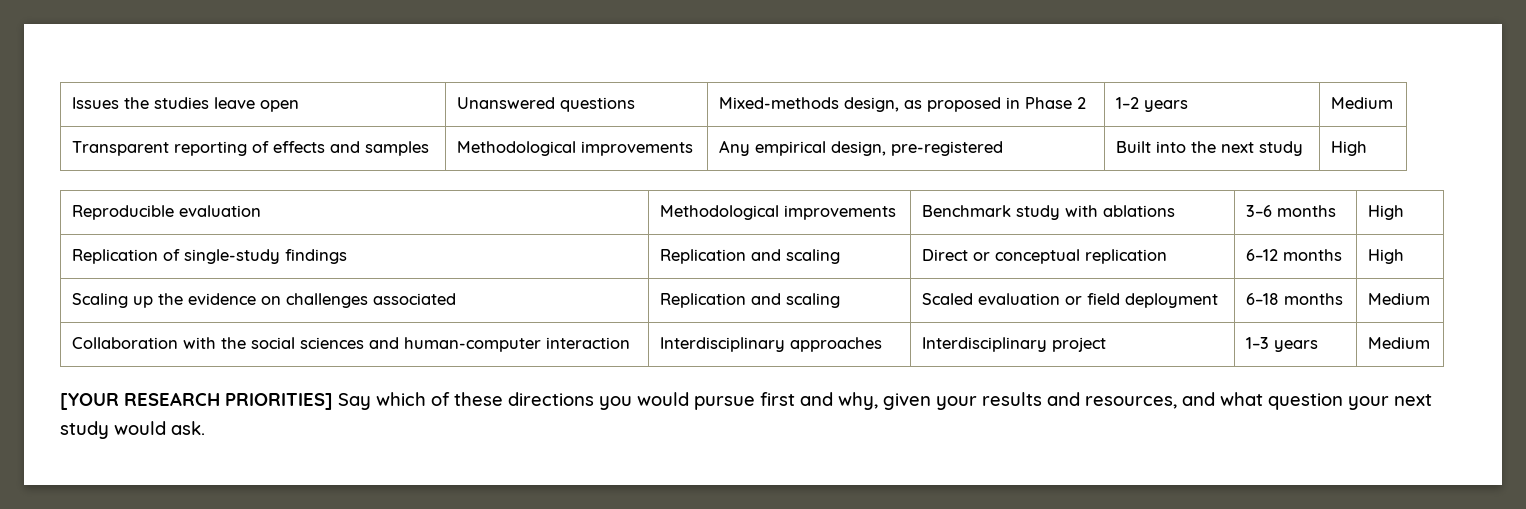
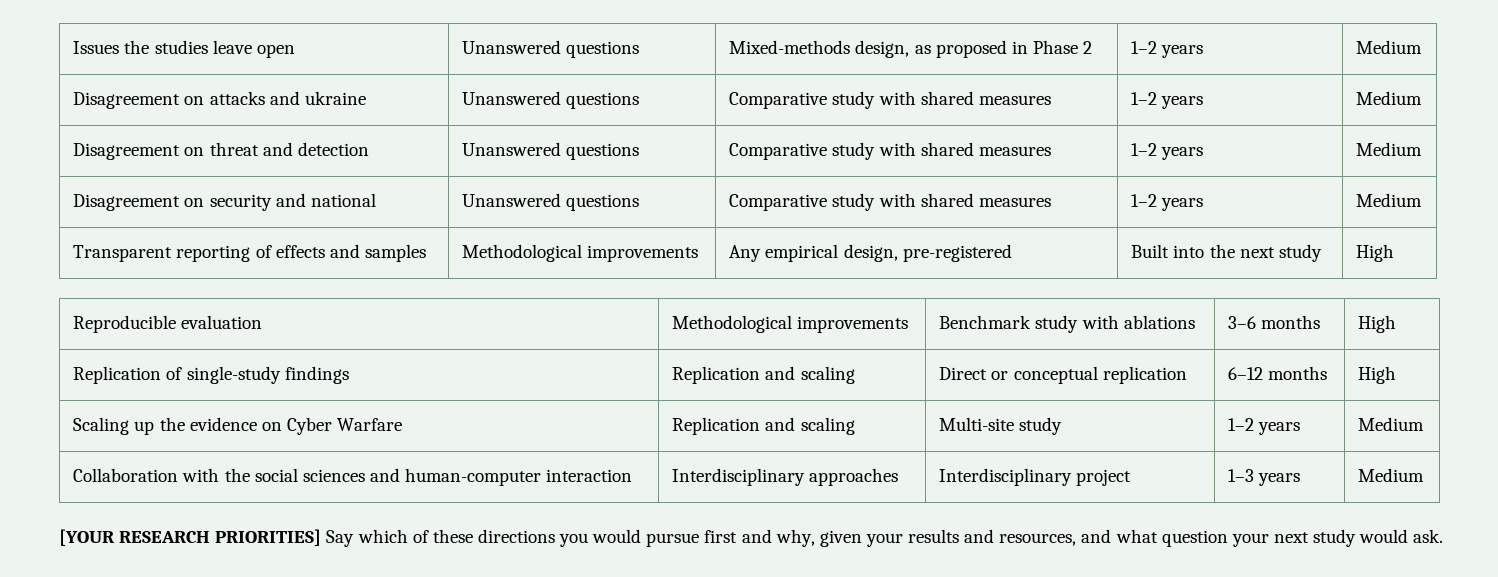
+ Disagreement on attacks and ukraine | Unanswered questions | Comparative study with shared measures | 1–2 years | Medium
+ Disagreement on threat and detection | Unanswered questions | Comparative study with shared measures | 1–2 years | Medium
+ Disagreement on security and national | Unanswered questions | Comparative study with shared measures | 1–2 years | Medium
- Scaling up the evidence on challenges associated | Replication and scaling | Scaled evaluation or field deployment | 6–18 months | Medium
+ Scaling up the evidence on Cyber Warfare | Replication and scaling | Multi-site study | 1–2 years | Medium

